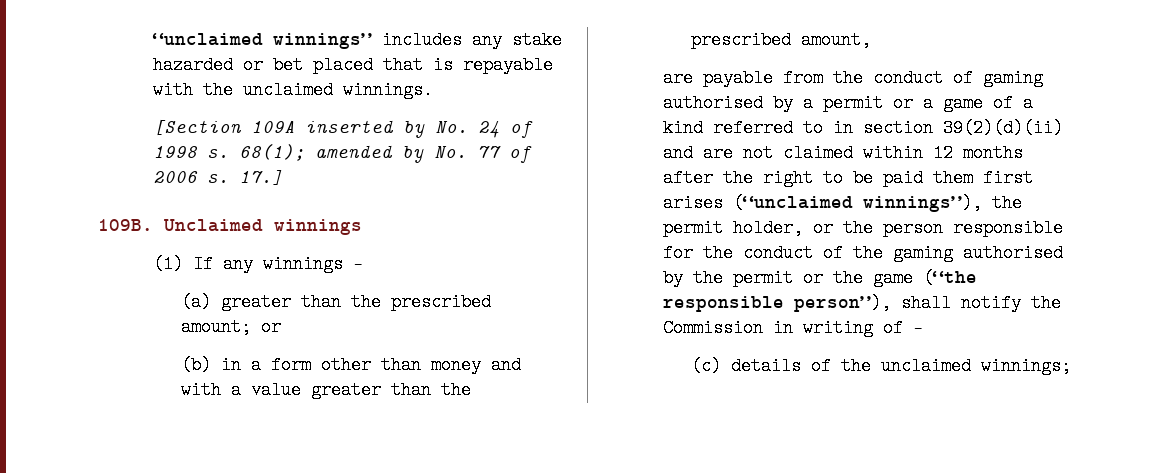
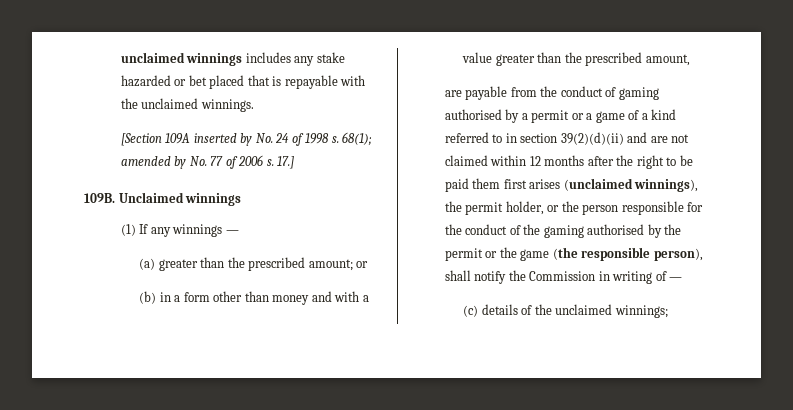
- “unclaimed winnings” includes any stake hazarded or bet placed that is repayable with the unclaimed winnings.
+ unclaimed winnings includes any stake hazarded or bet placed that is repayable with the unclaimed winnings.
- are payable from the conduct of gaming authorised by a permit or a game of a kind referred to in section 39(2)(d)(ii) and are not claimed within 12 months after the right to be paid them first arises (“unclaimed winnings”), the permit holder, or the person responsible for the conduct of the gaming authorised by the permit or the game (“the responsible person”), shall notify the Commission in writing of —
+ are payable from the conduct of gaming authorised by a permit or a game of a kind referred to in section 39(2)(d)(ii) and are not claimed within 12 months after the right to be paid them first arises (unclaimed winnings), the permit holder, or the person responsible for the conduct of the gaming authorised by the permit or the game (the responsible person), shall notify the Commission in writing of —

